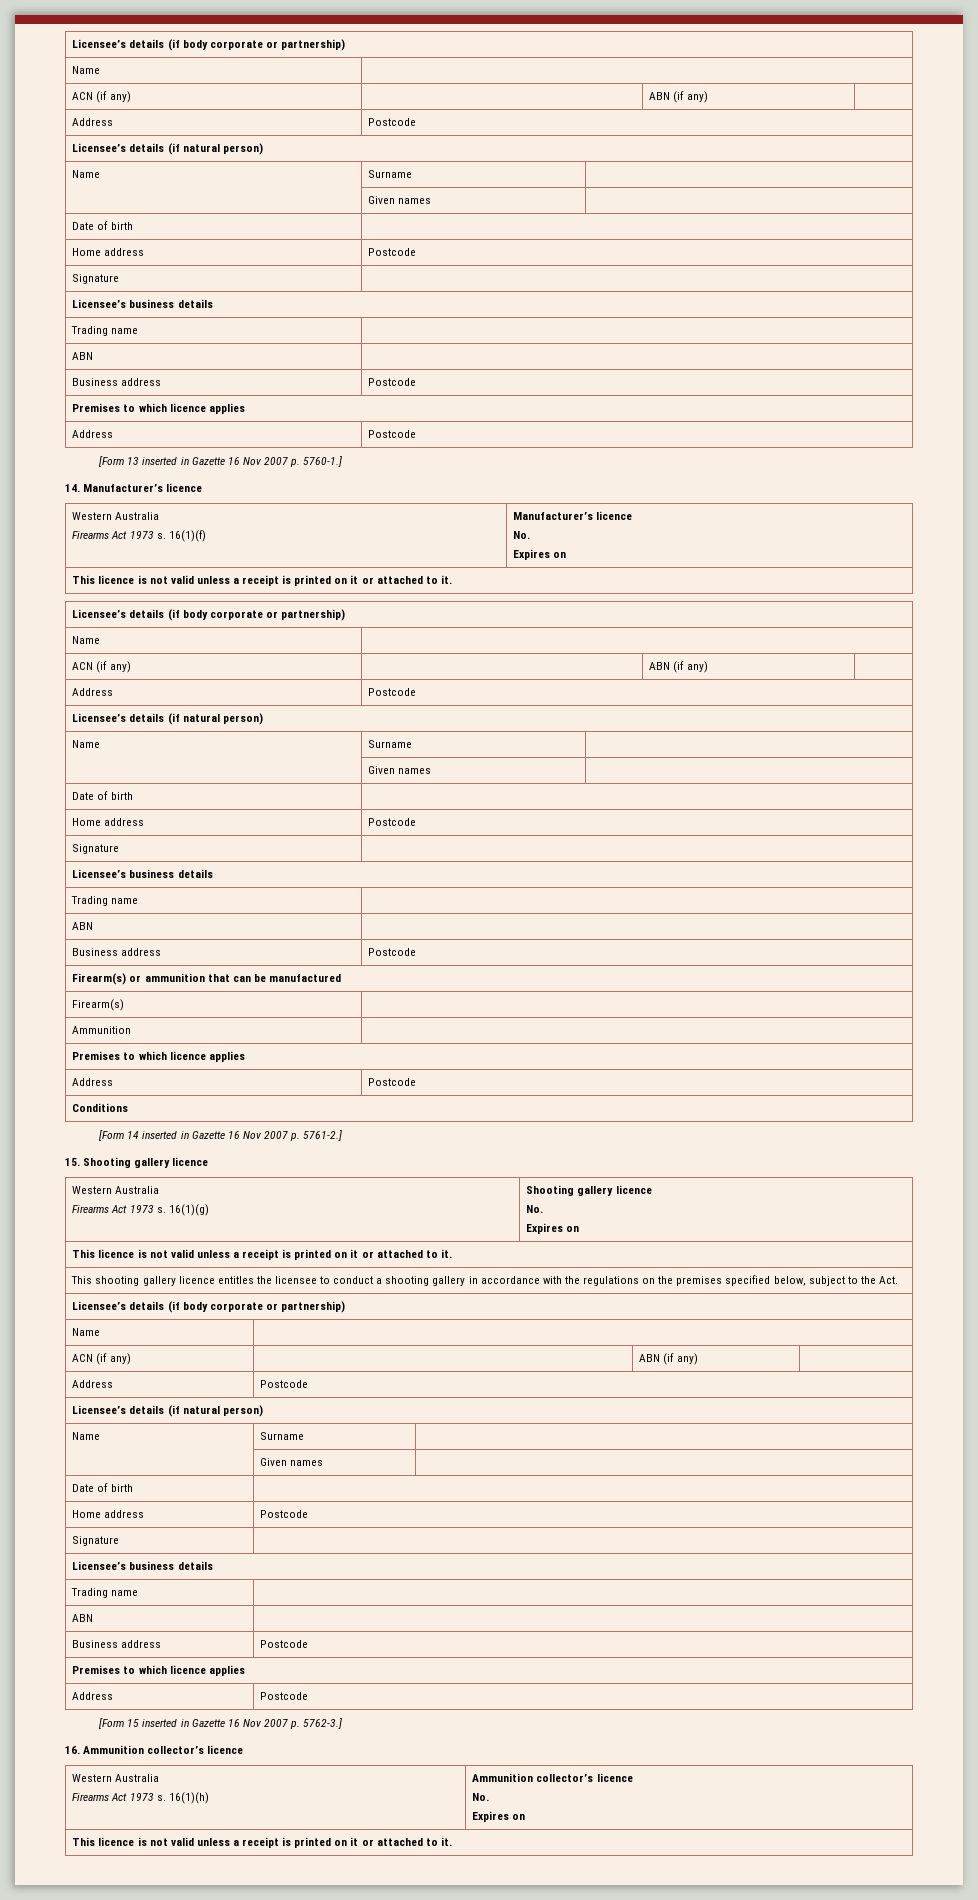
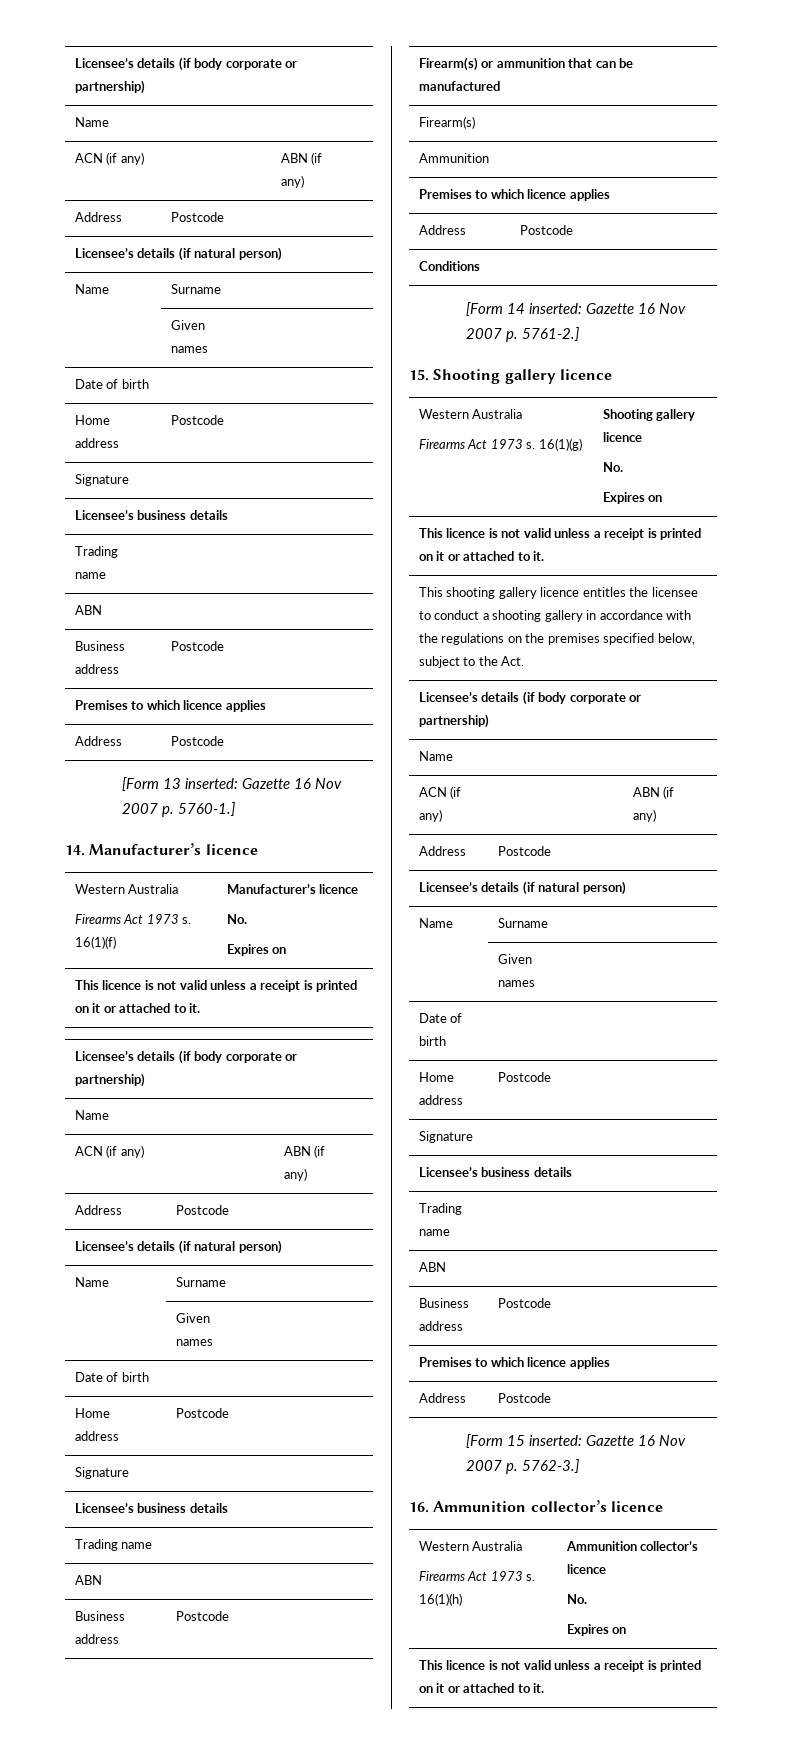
- [Form 13 inserted in Gazette 16 Nov 2007 p. 5760-1.]
+ [Form 13 inserted: Gazette 16 Nov 2007 p. 5760-1.]
- [Form 14 inserted in Gazette 16 Nov 2007 p. 5761-2.]
+ [Form 14 inserted: Gazette 16 Nov 2007 p. 5761-2.]
- [Form 15 inserted in Gazette 16 Nov 2007 p. 5762-3.]
+ [Form 15 inserted: Gazette 16 Nov 2007 p. 5762-3.]

